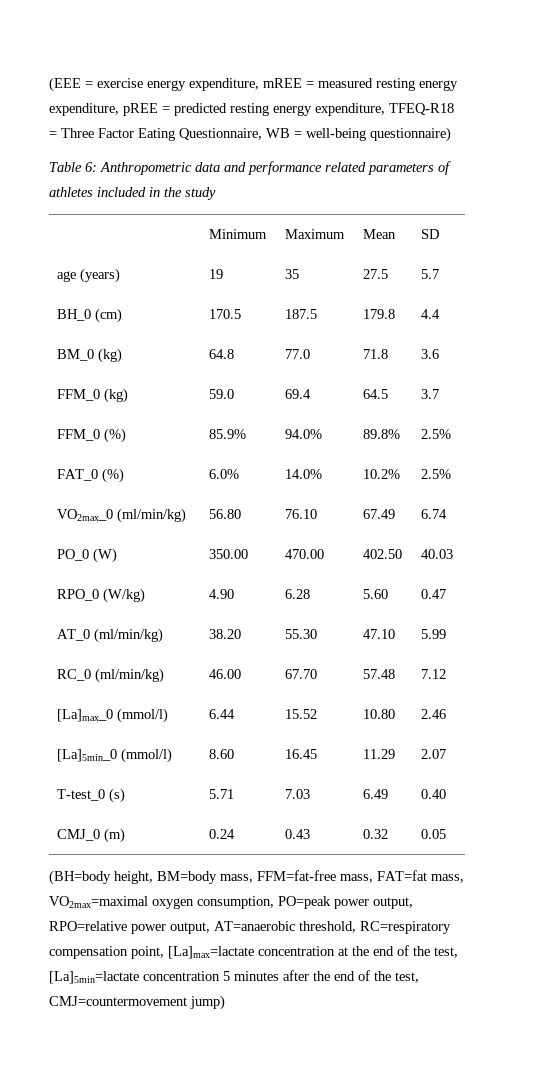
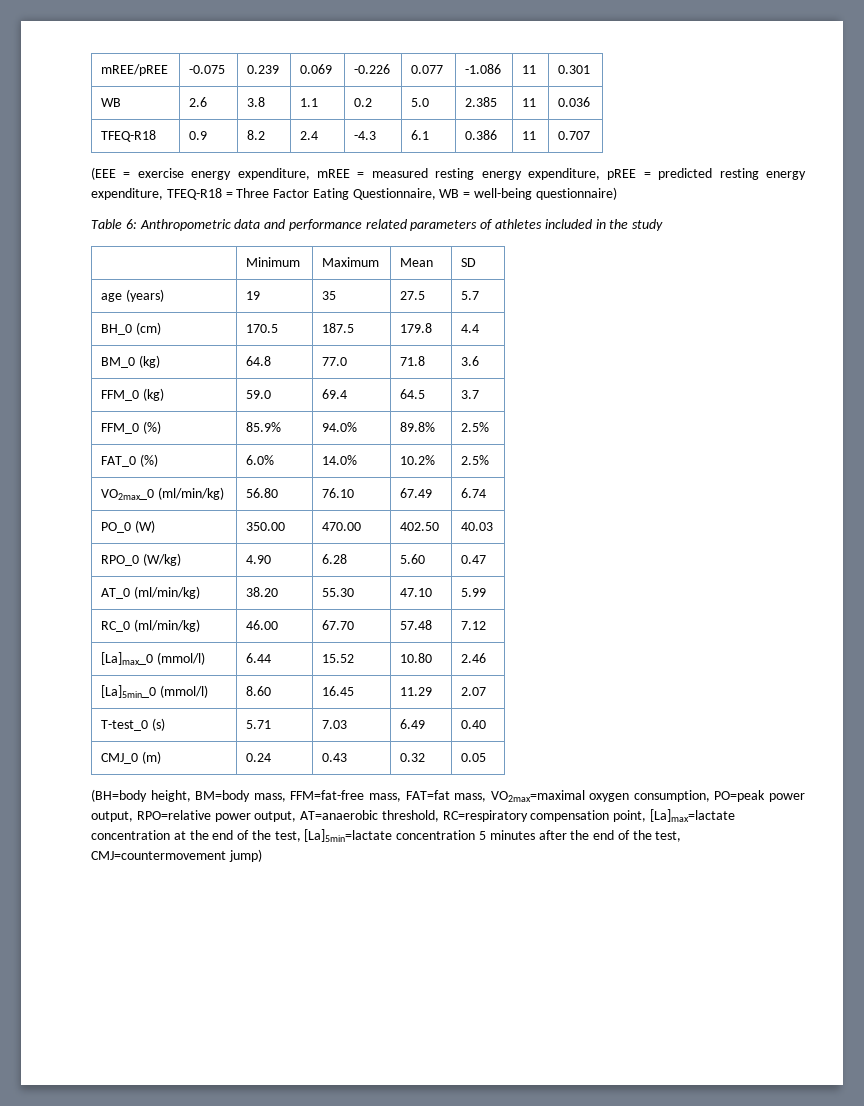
+ mREE/pREE | -0.075 | 0.239 | 0.069 | -0.226 | 0.077 | -1.086 | 11 | 0.301
+ WB | 2.6 | 3.8 | 1.1 | 0.2 | 5.0 | 2.385 | 11 | 0.036
+ TFEQ-R18 | 0.9 | 8.2 | 2.4 | -4.3 | 6.1 | 0.386 | 11 | 0.707

